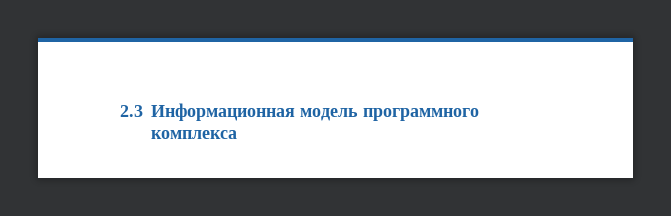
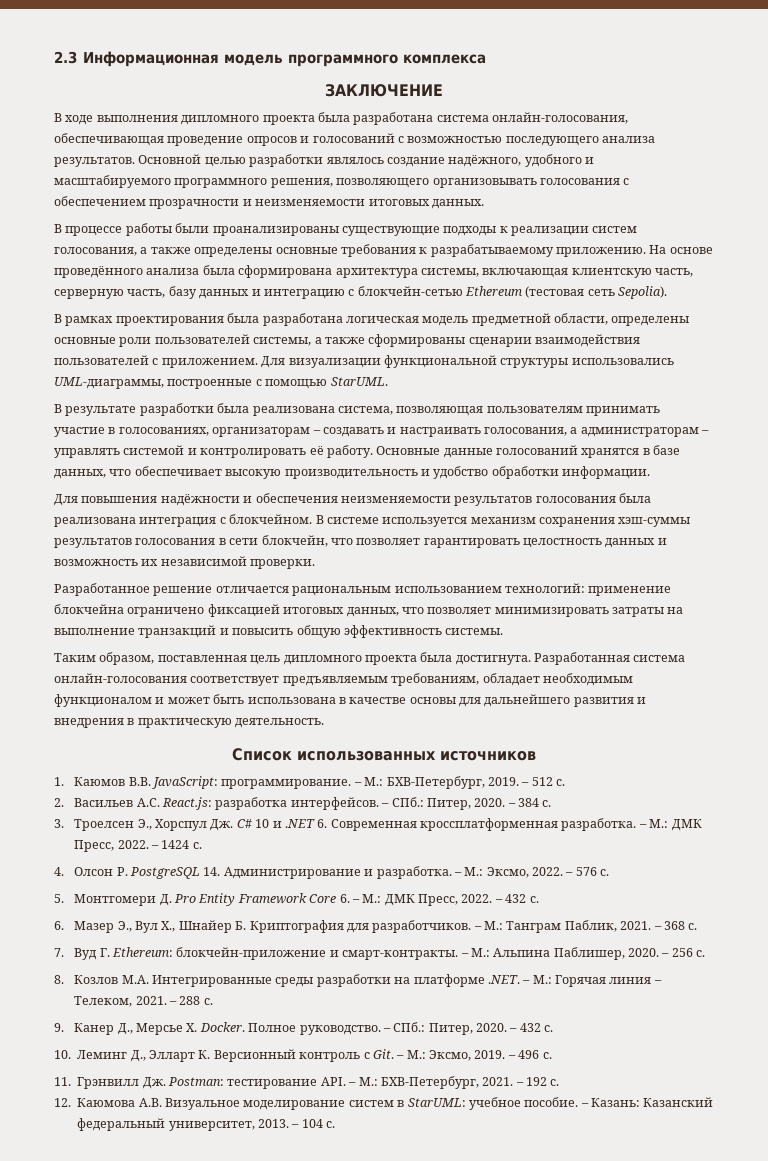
+ ЗАКЛЮЧЕНИЕ
+ В ходе выполнения дипломного проекта была разработана система онлайн-голосования, обеспечивающая проведение опросов и голосований с возможностью последующего анализа результатов. Основной целью разработки являлось создание надёжного, удобного и масштабируемого программного решения, позволяющего организовывать голосования с обеспечением прозрачности и неизменяемости итоговых данных.
+ В процессе работы были проанализированы существующие подходы к реализации систем голосования, а также определены основные требования к разрабатываемому приложению. На основе проведённого анализа была сформирована архитектура системы, включающая клиентскую часть, серверную часть, базу данных и интеграцию с блокчейн-сетью Ethereum (тестовая сеть Sepolia).
+ В рамках проектирования была разработана логическая модель предметной области, определены основные роли пользователей системы, а также сформированы сценарии взаимодействия пользователей с приложением. Для визуализации функциональной структуры использовались UML-диаграммы, построенные с помощью StarUML.
+ В результате разработки была реализована система, позволяющая пользователям принимать участие в голосованиях, организаторам – создавать и настраивать голосования, а администраторам – управлять системой и контролировать её работу. Основные данные голосований хранятся в базе данных, что обеспечивает высокую производительность и удобство обработки информации.
+ Для повышения надёжности и обеспечения неизменяемости результатов голосования была реализована интеграция с блокчейном. В системе используется механизм сохранения хэш-суммы результатов голосования в сети блокчейн, что позволяет гарантировать целостность данных и возможность их независимой проверки.
+ Разработанное решение отличается рациональным использованием технологий: применение блокчейна ограничено фиксацией итоговых данных, что позволяет минимизировать затраты на выполнение транзакций и повысить общую эффективность системы.
+ Таким образом, поставленная цель дипломного проекта была достигнута. Разработанная система онлайн-голосования соответствует предъявляемым требованиям, обладает необходимым функционалом и может быть использована в качестве основы для дальнейшего развития и внедрения в практическую деятельность.
+ Список использованных источников
+ 1. Каюмов В.В. JavaScript: программирование. – М.: БХВ-Петербург, 2019. – 512 с.
+ 2. Васильев А.С. React.js: разработка интерфейсов. – СПб.: Питер, 2020. – 384 с.
+ 3. Троелсен Э., Хорспул Дж. C# 10 и .NET 6. Современная кроссплатформенная разработка. – М.: ДМК Пресс, 2022. – 1424 с.
+ 4. Олсон Р. PostgreSQL 14. Администрирование и разработка. – М.: Эксмо, 2022. – 576 с.
+ 5. Монтгомери Д. Pro Entity Framework Core 6. – М.: ДМК Пресс, 2022. – 432 с.
+ 6. Мазер Э., Вул Х., Шнайер Б. Криптография для разработчиков. – М.: Танграм Паблик, 2021. – 368 с.
+ 7. Вуд Г. Ethereum: блокчейн-приложение и смарт-контракты. – М.: Альпина Паблишер, 2020. – 256 с.
+ 8. Козлов М.А. Интегрированные среды разработки на платформе .NET. – М.: Горячая линия – Телеком, 2021. – 288 с.
+ 9. Канер Д., Мерсье Х. Docker. Полное руководство. – СПб.: Питер, 2020. – 432 с.
+ 10. Леминг Д., Элларт К. Версионный контроль с Git. – М.: Эксмо, 2019. – 496 с.
+ 11. Грэнвилл Дж. Postman: тестирование API. – М.: БХВ-Петербург, 2021. – 192 с.
+ 12. Каюмова А.В. Визуальное моделирование систем в StarUML: учебное пособие. – Казань: Казанский федеральный университет, 2013. – 104 с.

